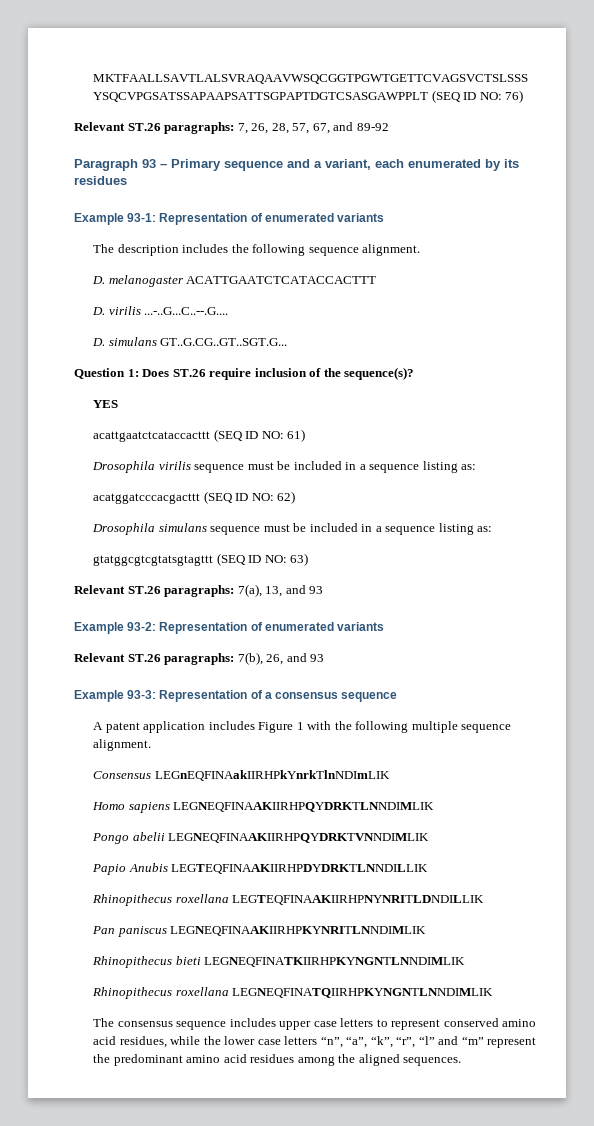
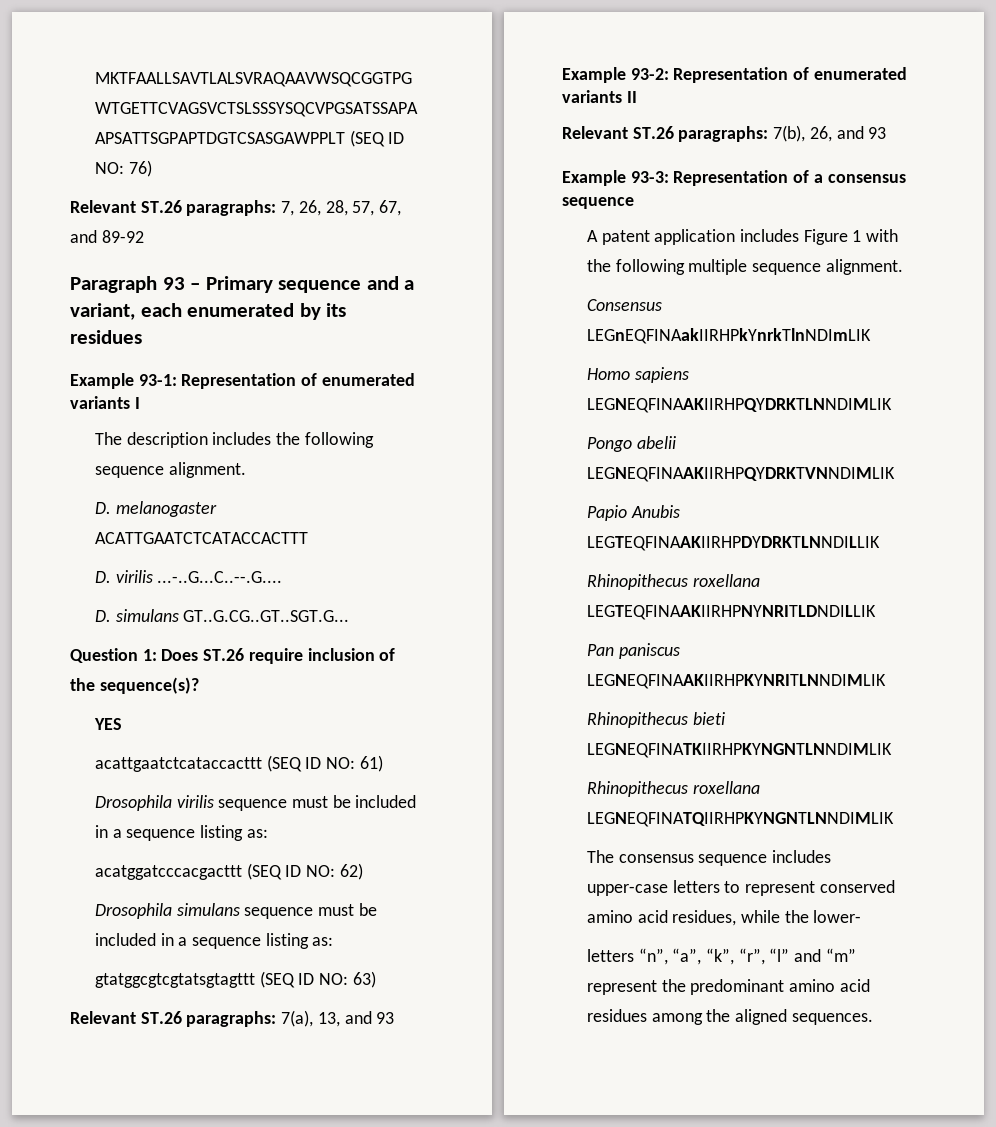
- Example 93-1: Representation of enumerated variants
+ Example 93-1: Representation of enumerated variants I
- Example 93-2: Representation of enumerated variants
+ Example 93-2: Representation of enumerated variants II
- The consensus sequence includes upper case letters to represent conserved amino acid residues, while the lower case letters “n”, “a”, “k”, “r”, “l” and “m” represent the predominant amino acid residues among the aligned sequences.
+ The consensus sequence includes upper-case letters to represent conserved amino acid residues, while the lower-
+ letters “n”, “a”, “k”, “r”, “l” and “m” represent the predominant amino acid residues among the aligned sequences.

